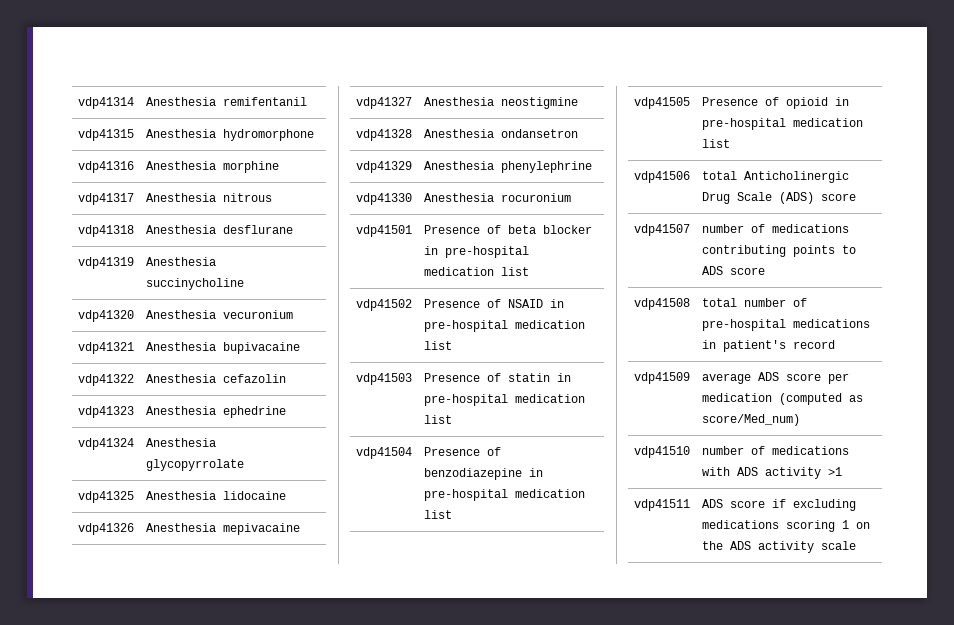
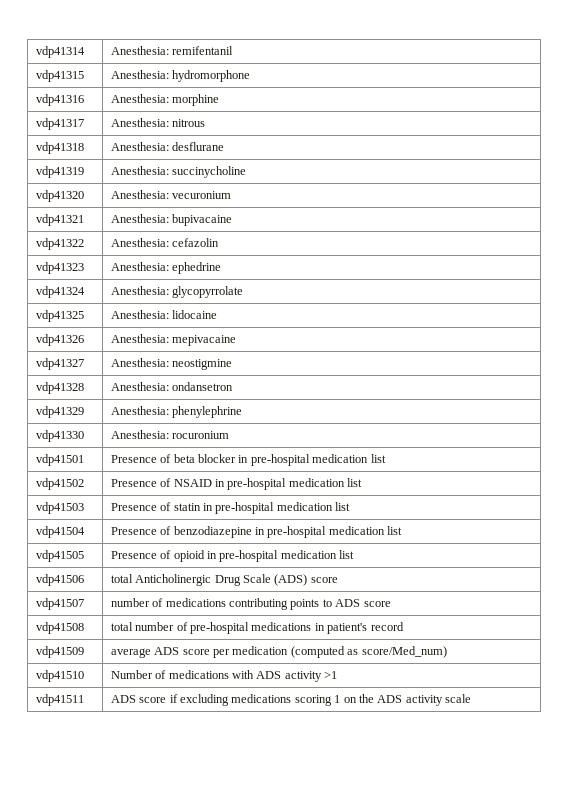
- vdp41314 | Anesthesia remifentanil
+ vdp41314 | Anesthesia: remifentanil
- vdp41315 | Anesthesia hydromorphone
+ vdp41315 | Anesthesia: hydromorphone
- vdp41316 | Anesthesia morphine
+ vdp41316 | Anesthesia: morphine
- vdp41317 | Anesthesia nitrous
+ vdp41317 | Anesthesia: nitrous
- vdp41318 | Anesthesia desflurane
+ vdp41318 | Anesthesia: desflurane
- vdp41319 | Anesthesia succinycholine
+ vdp41319 | Anesthesia: succinycholine
- vdp41320 | Anesthesia vecuronium
+ vdp41320 | Anesthesia: vecuronium
- vdp41321 | Anesthesia bupivacaine
+ vdp41321 | Anesthesia: bupivacaine
- vdp41322 | Anesthesia cefazolin
+ vdp41322 | Anesthesia: cefazolin
- vdp41323 | Anesthesia ephedrine
+ vdp41323 | Anesthesia: ephedrine
- vdp41324 | Anesthesia glycopyrrolate
+ vdp41324 | Anesthesia: glycopyrrolate
- vdp41325 | Anesthesia lidocaine
+ vdp41325 | Anesthesia: lidocaine
- vdp41326 | Anesthesia mepivacaine
+ vdp41326 | Anesthesia: mepivacaine
- vdp41327 | Anesthesia neostigmine
+ vdp41327 | Anesthesia: neostigmine
- vdp41328 | Anesthesia ondansetron
+ vdp41328 | Anesthesia: ondansetron
- vdp41329 | Anesthesia phenylephrine
+ vdp41329 | Anesthesia: phenylephrine
- vdp41330 | Anesthesia rocuronium
+ vdp41330 | Anesthesia: rocuronium
- vdp41510 | number of medications with ADS activity >1
+ vdp41510 | Number of medications with ADS activity >1

